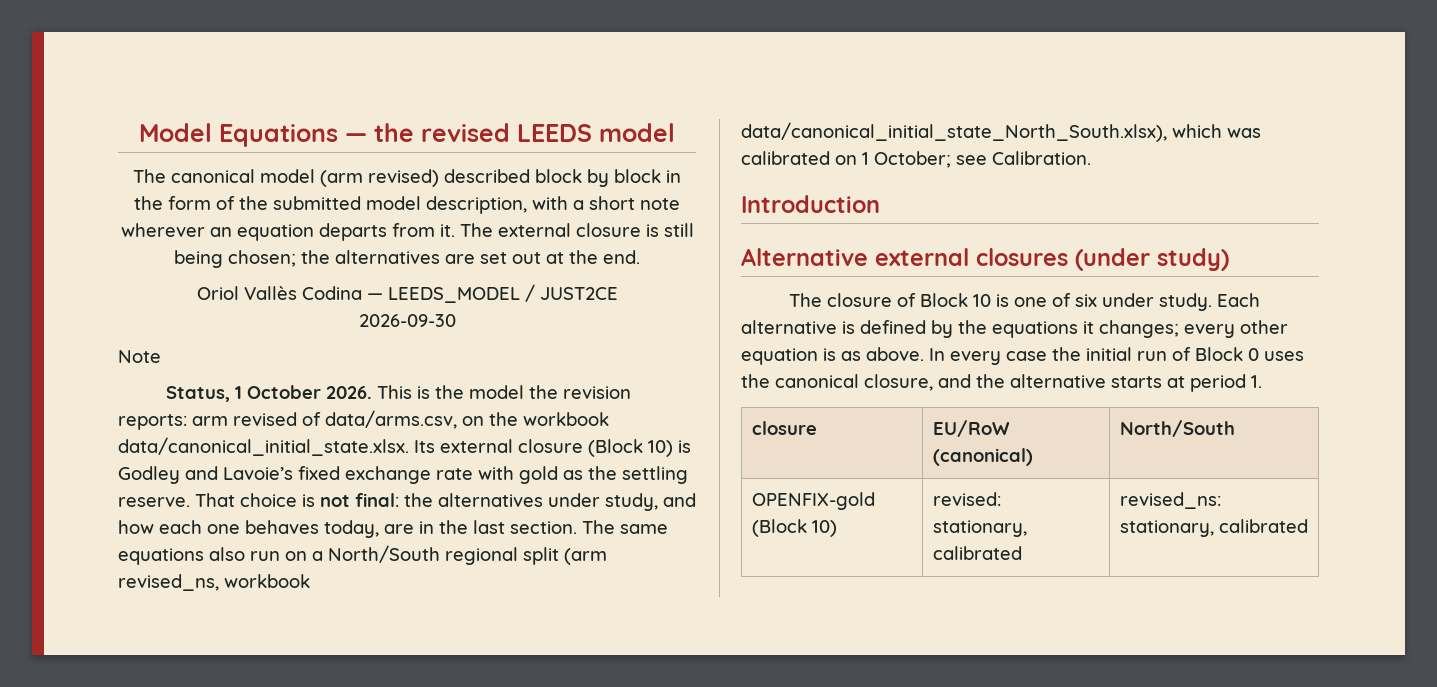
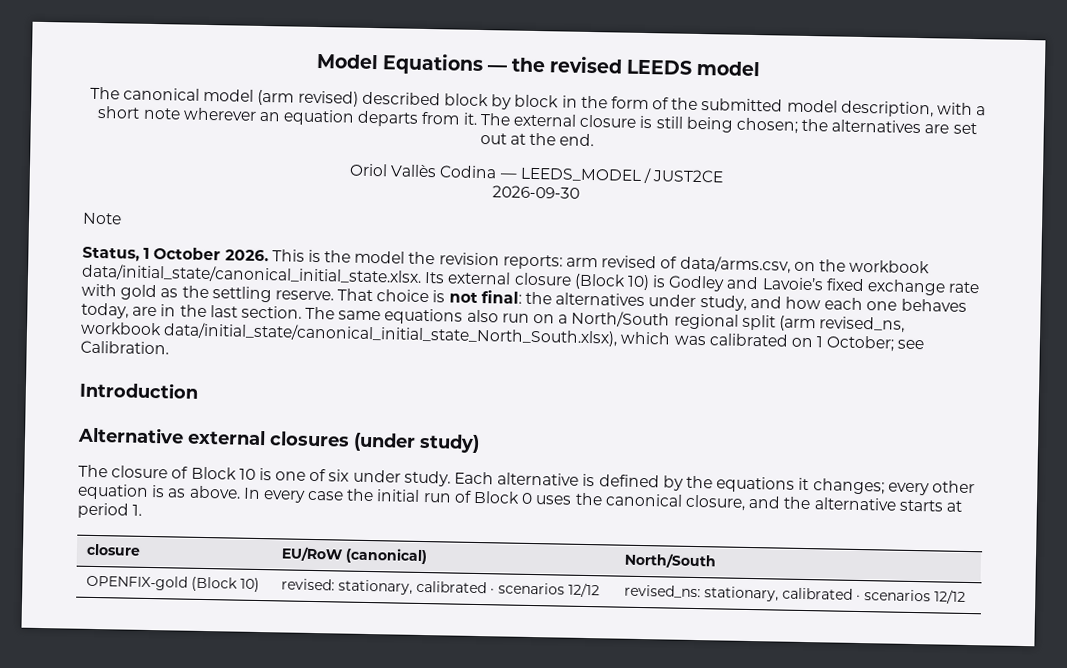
- This is the model the revision reports: arm revised of data/arms.csv, on the workbook data/canonical_initial_state.xlsx. Its external closure (Block 10) is Godley and Lavoie’s fixed exchange rate with gold as the settling reserve.
+ This is the model the revision reports: arm revised of data/arms.csv, on the workbook data/initial_state/canonical_initial_state.xlsx. Its external closure (Block 10) is Godley and Lavoie’s fixed exchange rate with gold as the settling reserve.
- The same equations also run on a North/South regional split (arm revised_ns, workbook data/canonical_initial_state_North_South.xlsx), which was calibrated on 1 October; see Calibration.
+ The same equations also run on a North/South regional split (arm revised_ns, workbook data/initial_state/canonical_initial_state_North_South.xlsx), which was calibrated on 1 October; see Calibration.
- OPENFIX-gold (Block 10) | revised: stationary, calibrated | revised_ns: stationary, calibrated
+ OPENFIX-gold (Block 10) | revised: stationary, calibrated · scenarios 12/12 | revised_ns: stationary, calibrated · scenarios 12/12

